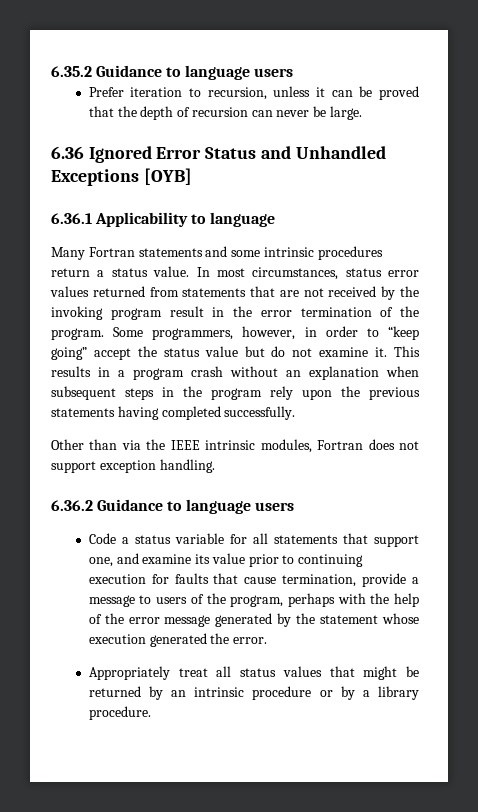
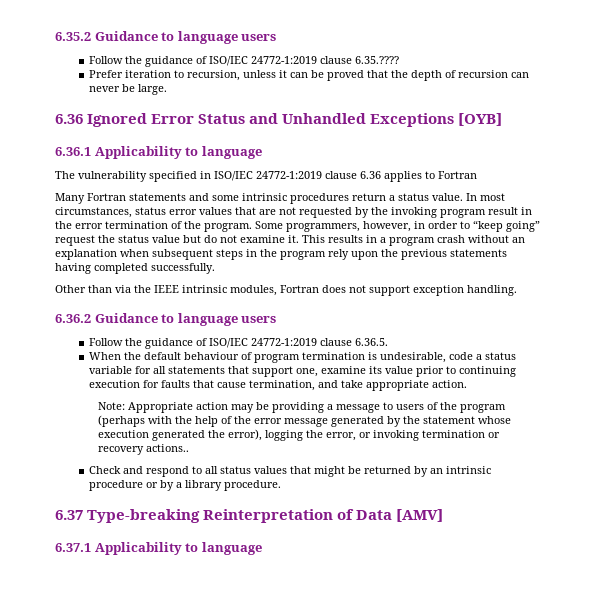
+ Follow the guidance of ISO/IEC 24772-1:2019 clause 6.35.????
+ The vulnerability specified in ISO/IEC 24772-1:2019 clause 6.36 applies to Fortran
- In most circumstances, status error values returned from statements that are not received by the invoking program result in the error termination of the program.
+ In most circumstances, status error values that are not requested by the invoking program result in the error termination of the program.
- Some programmers, however, in order to “keep going” accept the status value but do not examine it.
+ Some programmers, however, in order to “keep going” request the status value but do not examine it.
- Code a status variable for all statements that support one, and examine its value prior to continuing execution for faults that cause termination, provide a message to users of the program, perhaps with the help of the error message generated by the statement whose execution generated the error.
- Appropriately treat all status values that might be returned by an intrinsic procedure or by a library procedure.
+ Follow the guidance of ISO/IEC 24772-1:2019 clause 6.36.5.
+ When the default behaviour of program termination is undesirable, code a status variable for all statements that support one, examine its value prior to continuing execution for faults that cause termination, and take appropriate action.
+ Note: Appropriate action may be providing a message to users of the program (perhaps with the help of the error message generated by the statement whose execution generated the error), logging the error, or invoking termination or recovery actions..
+ Check and respond to all status values that might be returned by an intrinsic procedure or by a library procedure.
+ 6.37 Type-breaking Reinterpretation of Data [AMV]
+ 6.37.1 Applicability to language

